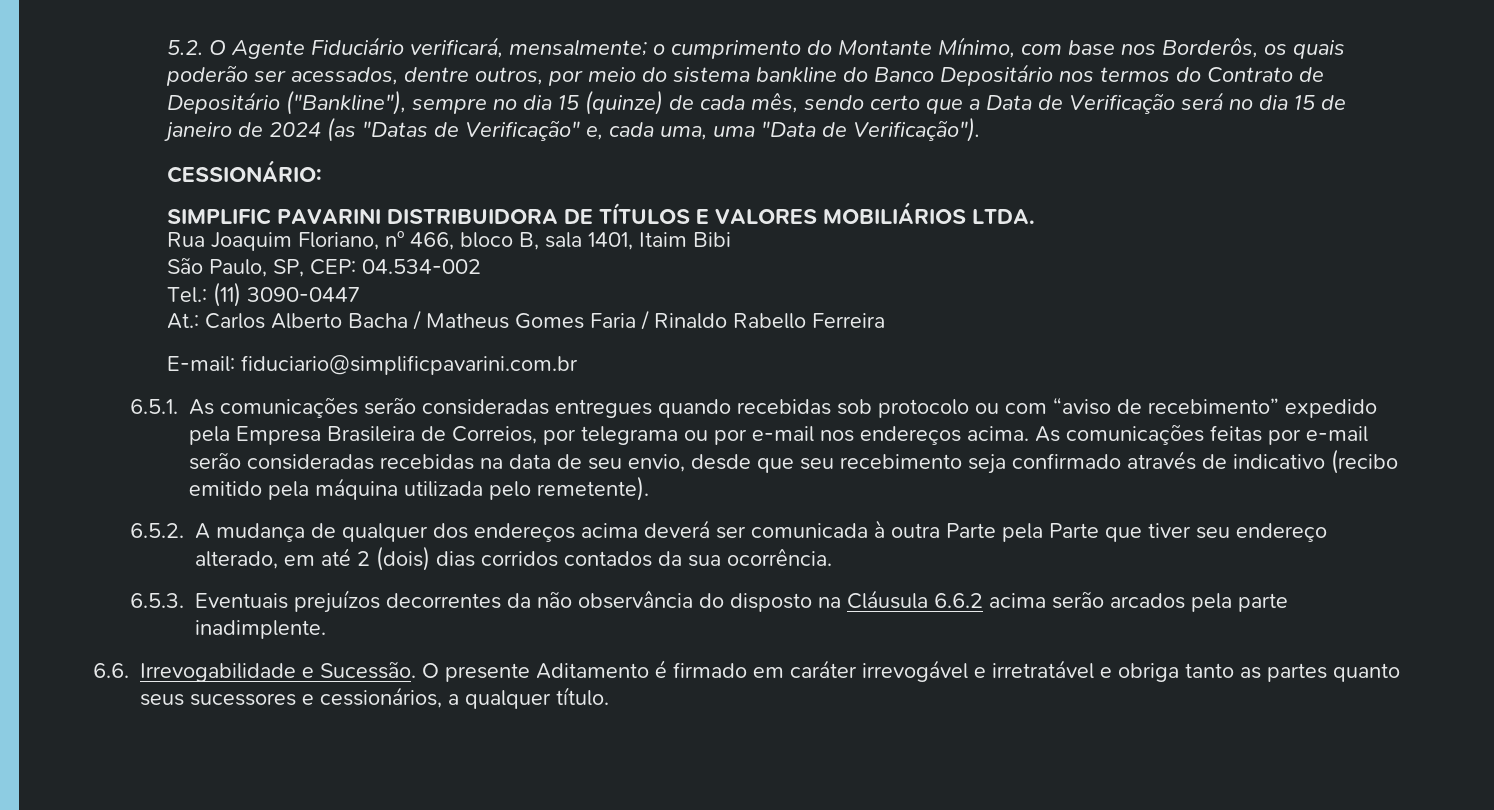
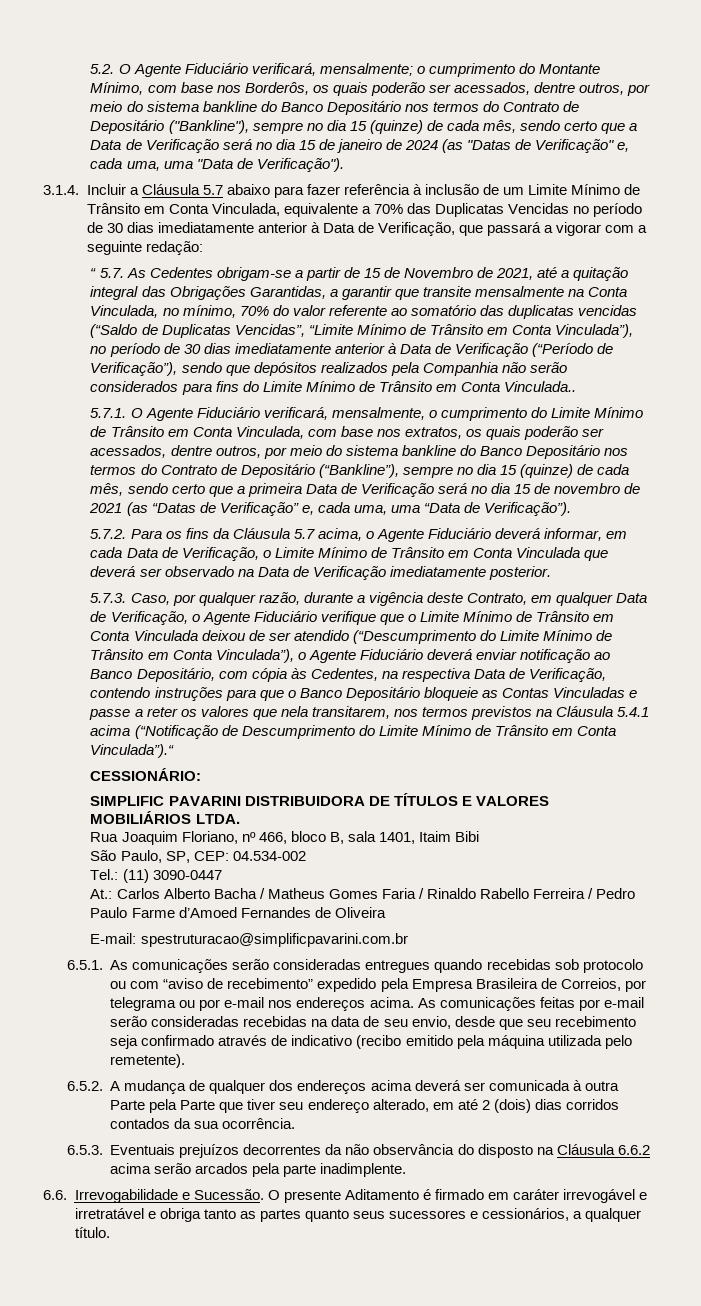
+ 3.1.4. Incluir a Cláusula 5.7 abaixo para fazer referência à inclusão de um Limite Mínimo de Trânsito em Conta Vinculada, equivalente a 70% das Duplicatas Vencidas no período de 30 dias imediatamente anterior à Data de Verificação, que passará a vigorar com a seguinte redação:
+ “ 5.7. As Cedentes obrigam-se a partir de 15 de Novembro de 2021, até a quitação integral das Obrigações Garantidas, a garantir que transite mensalmente na Conta Vinculada, no mínimo, 70% do valor referente ao somatório das duplicatas vencidas (“Saldo de Duplicatas Vencidas”, “Limite Mínimo de Trânsito em Conta Vinculada”), no período de 30 dias imediatamente anterior à Data de Verificação (“Período de Verificação”), sendo que depósitos realizados pela Companhia não serão considerados para fins do Limite Mínimo de Trânsito em Conta Vinculada..
+ 5.7.1. O Agente Fiduciário verificará, mensalmente, o cumprimento do Limite Mínimo de Trânsito em Conta Vinculada, com base nos extratos, os quais poderão ser acessados, dentre outros, por meio do sistema bankline do Banco Depositário nos termos do Contrato de Depositário (“Bankline”), sempre no dia 15 (quinze) de cada mês, sendo certo que a primeira Data de Verificação será no dia 15 de novembro de 2021 (as “Datas de Verificação” e, cada uma, uma “Data de Verificação”).
+ 5.7.2. Para os fins da Cláusula 5.7 acima, o Agente Fiduciário deverá informar, em cada Data de Verificação, o Limite Mínimo de Trânsito em Conta Vinculada que deverá ser observado na Data de Verificação imediatamente posterior.
+ 5.7.3. Caso, por qualquer razão, durante a vigência deste Contrato, em qualquer Data de Verificação, o Agente Fiduciário verifique que o Limite Mínimo de Trânsito em Conta Vinculada deixou de ser atendido (“Descumprimento do Limite Mínimo de Trânsito em Conta Vinculada”), o Agente Fiduciário deverá enviar notificação ao Banco Depositário, com cópia às Cedentes, na respectiva Data de Verificação, contendo instruções para que o Banco Depositário bloqueie as Contas Vinculadas e passe a reter os valores que nela transitarem, nos termos previstos na Cláusula 5.4.1 acima (“Notificação de Descumprimento do Limite Mínimo de Trânsito em Conta Vinculada”).“
- At.: Carlos Alberto Bacha / Matheus Gomes Faria / Rinaldo Rabello Ferreira
+ At.: Carlos Alberto Bacha / Matheus Gomes Faria / Rinaldo Rabello Ferreira / Pedro Paulo Farme d’Amoed Fernandes de Oliveira
- E-mail: fiduciario@simplificpavarini.com.br
+ E-mail: spestruturacao@simplificpavarini.com.br

